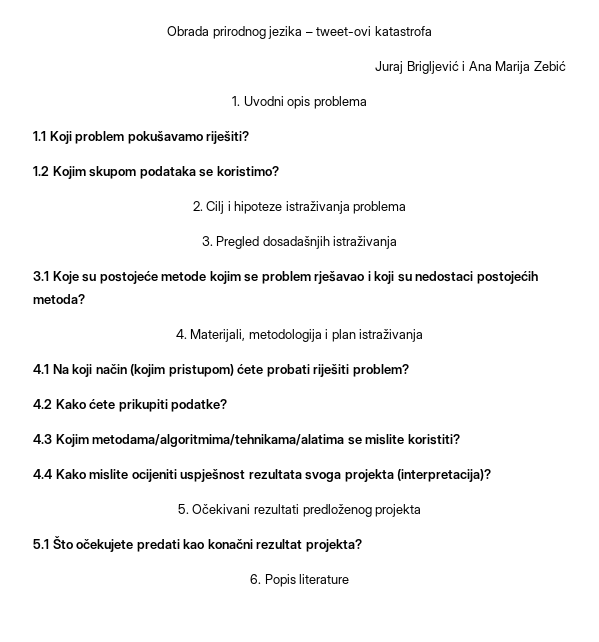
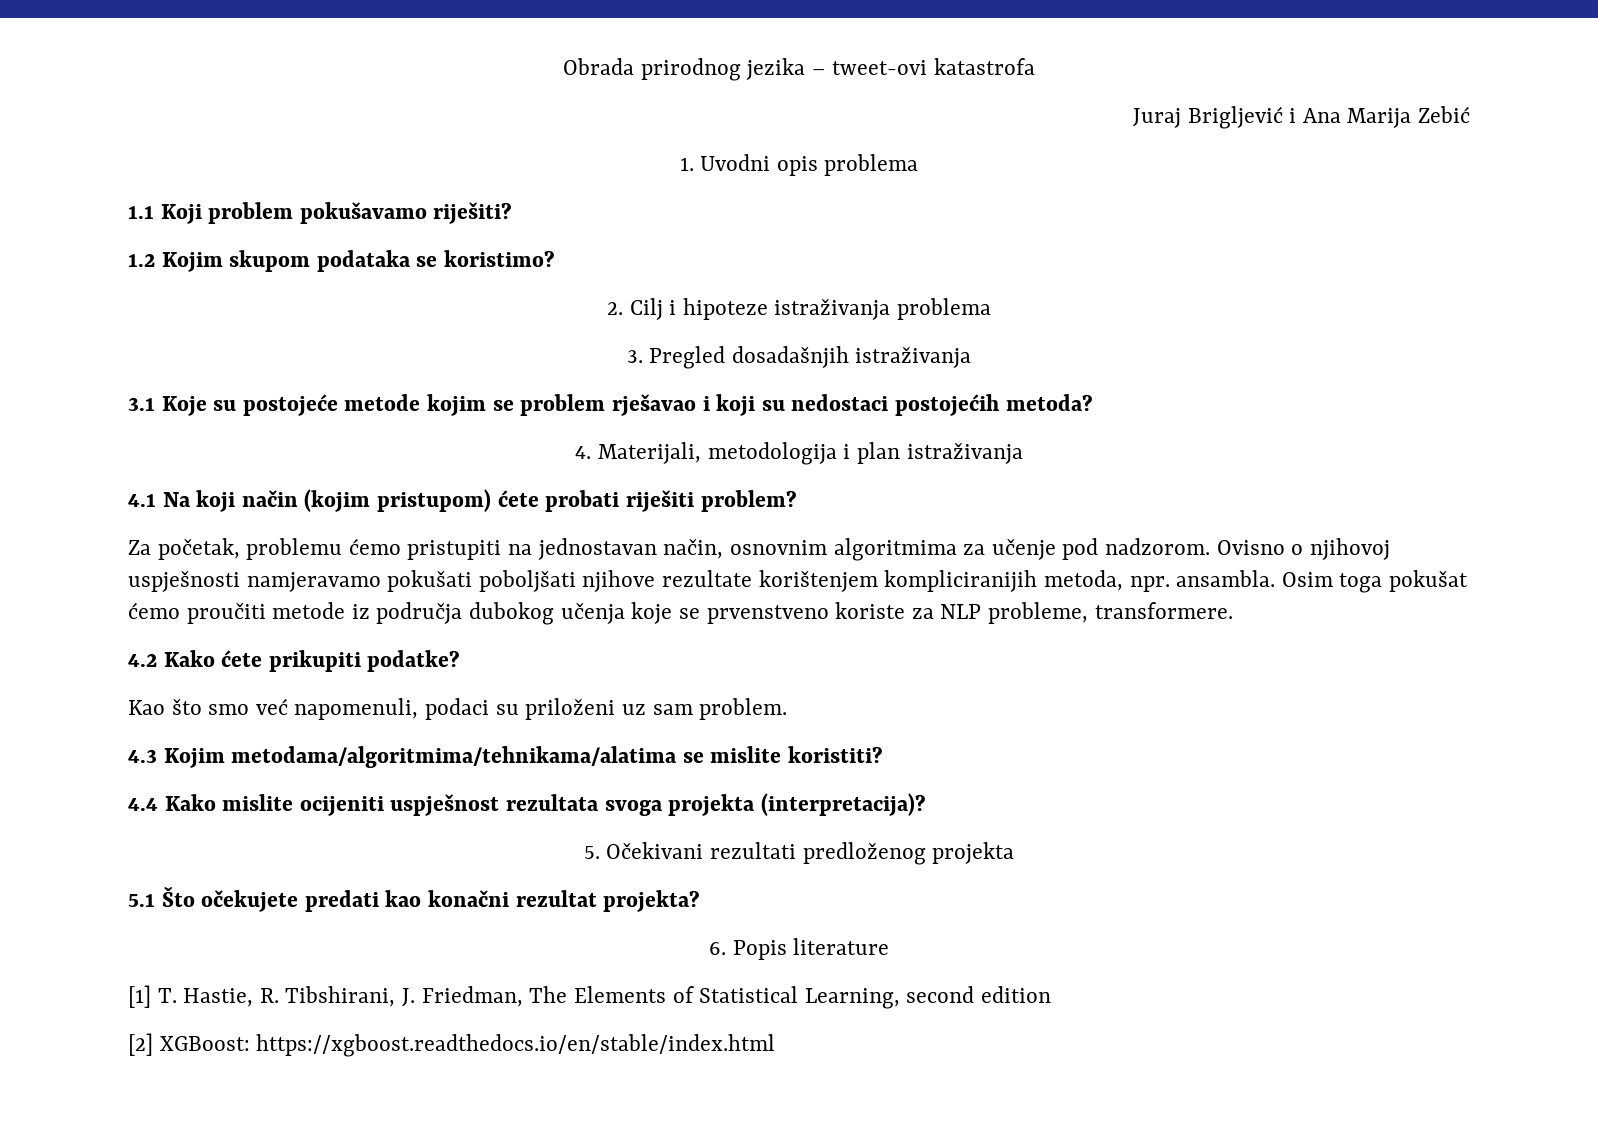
+ Za početak, problemu ćemo pristupiti na jednostavan način, osnovnim algoritmima za učenje pod nadzorom. Ovisno o njihovoj uspješnosti namjeravamo pokušati poboljšati njihove rezultate korištenjem kompliciranijih metoda, npr. ansambla. Osim toga pokušat ćemo proučiti metode iz područja dubokog učenja koje se prvenstveno koriste za NLP probleme, transformere.
+ Kao što smo već napomenuli, podaci su priloženi uz sam problem.
+ [1] T. Hastie, R. Tibshirani, J. Friedman, The Elements of Statistical Learning, second edition
+ [2] XGBoost: https://xgboost.readthedocs.io/en/stable/index.html

